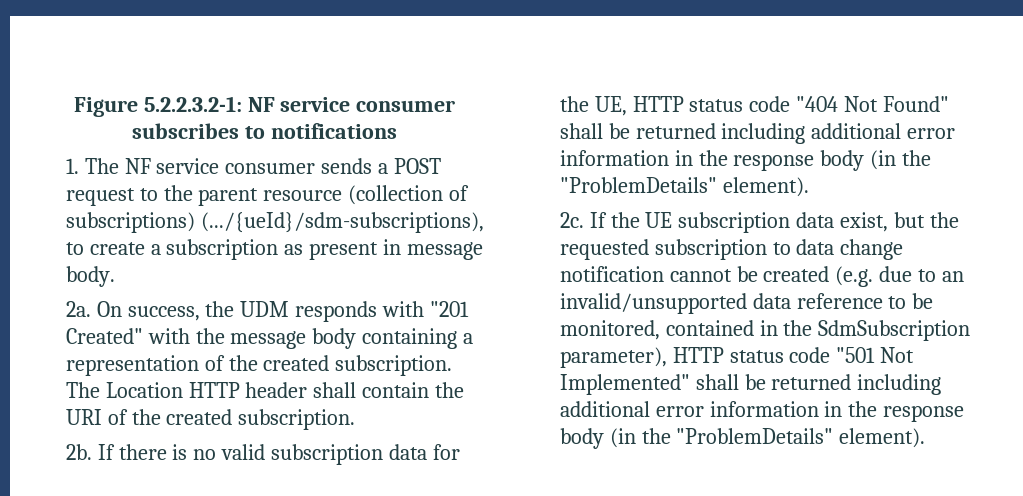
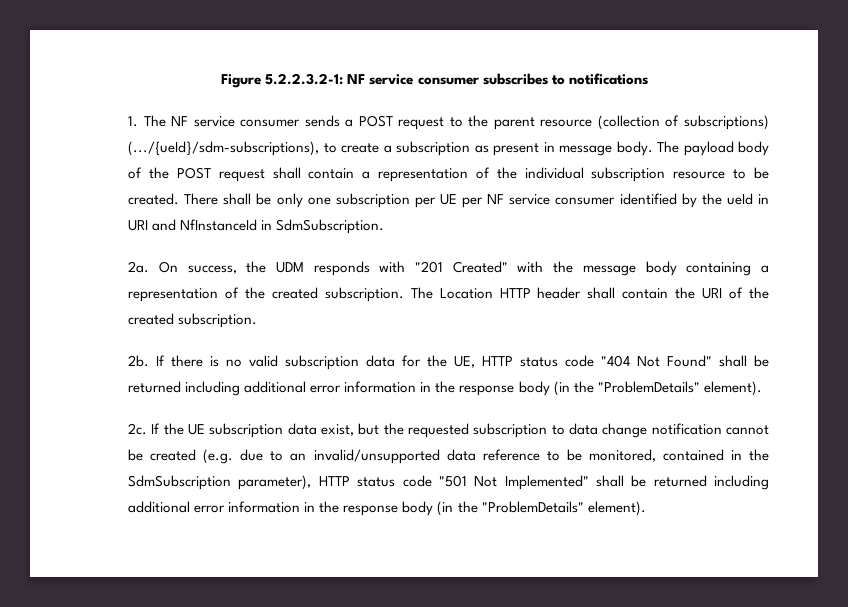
+ The payload body of the POST request shall contain a representation of the individual subscription resource to be created. There shall be only one subscription per UE per NF service consumer identified by the ueId in URI and NfInstanceId in SdmSubscription.

